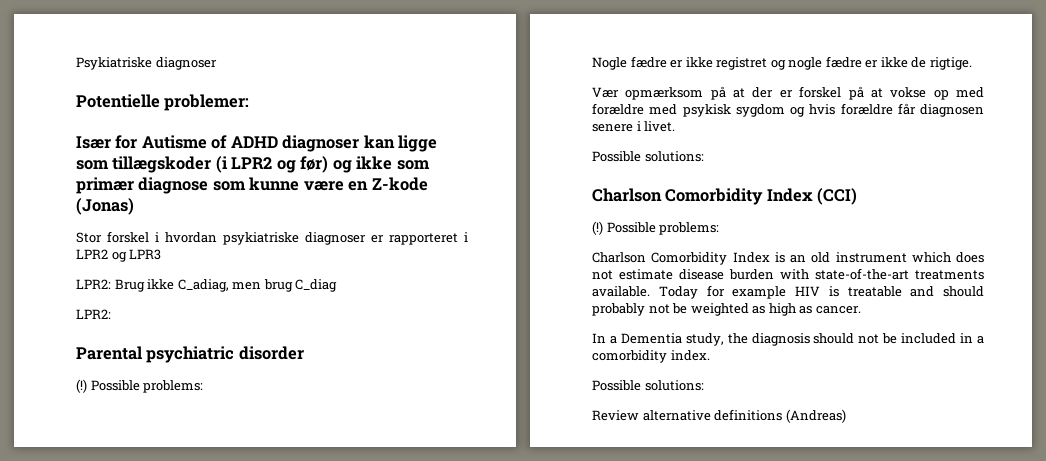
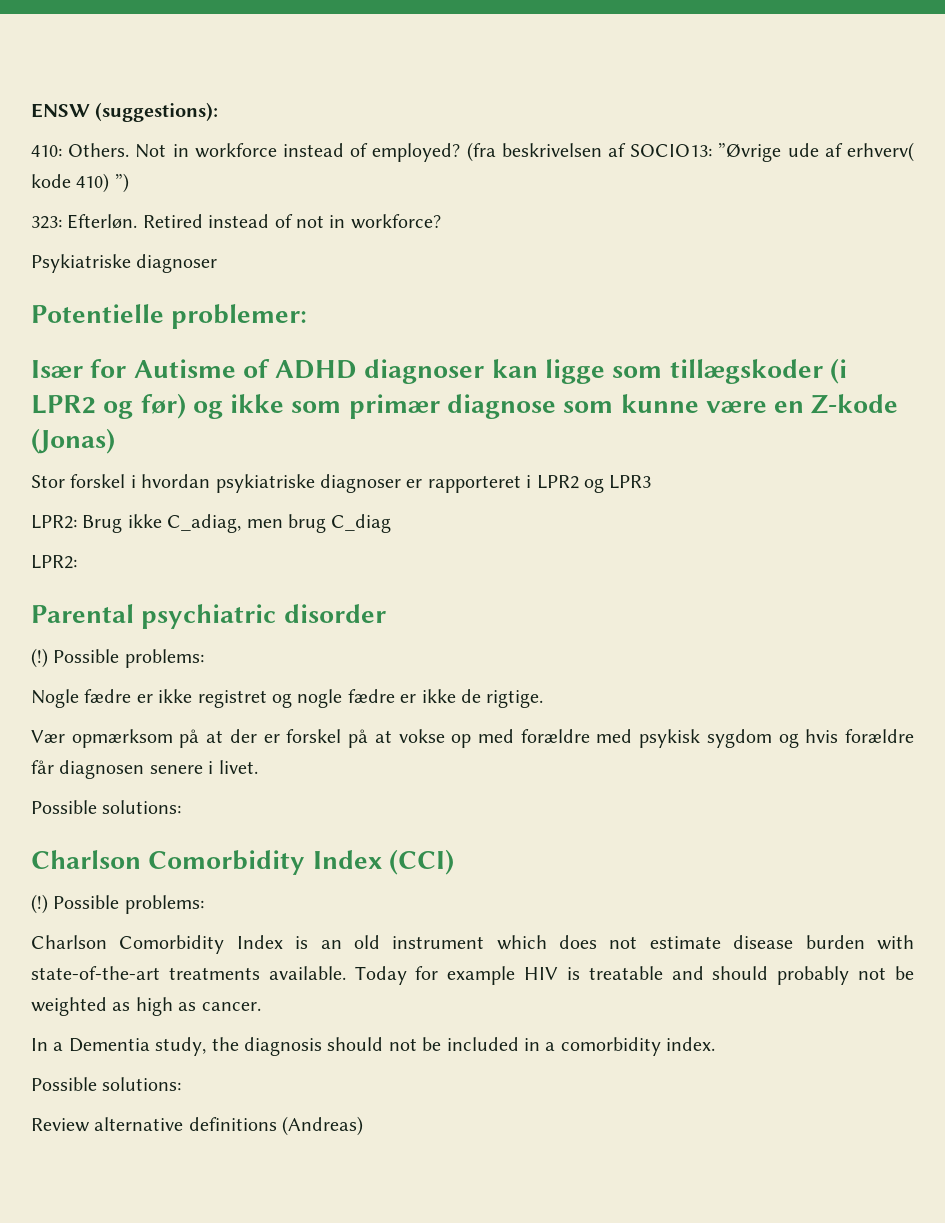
+ ENSW (suggestions):
+ 410: Others. Not in workforce instead of employed? (fra beskrivelsen af SOCIO13: ”Øvrige ude af erhverv( kode 410) ”)
+ 323: Efterløn. Retired instead of not in workforce?

